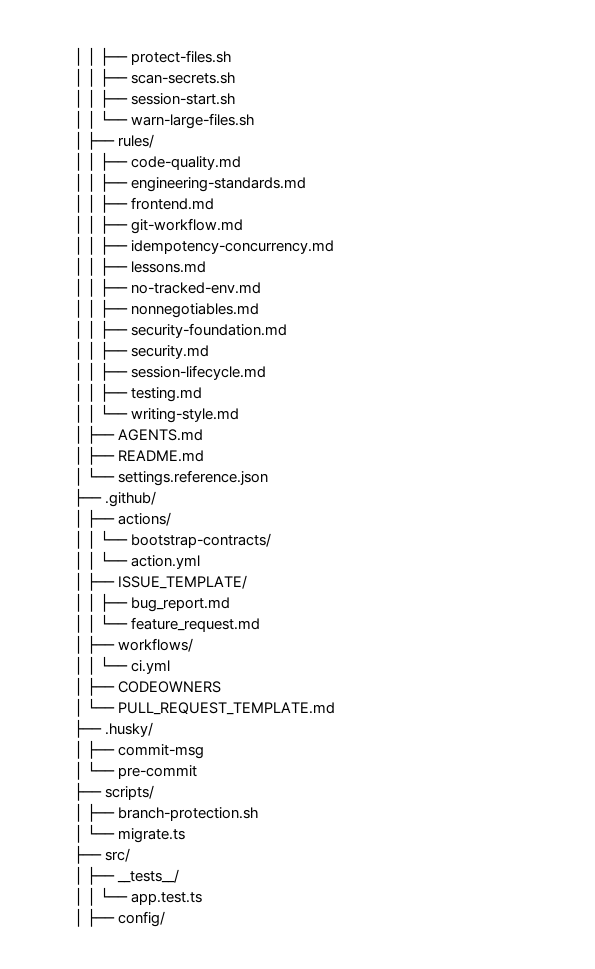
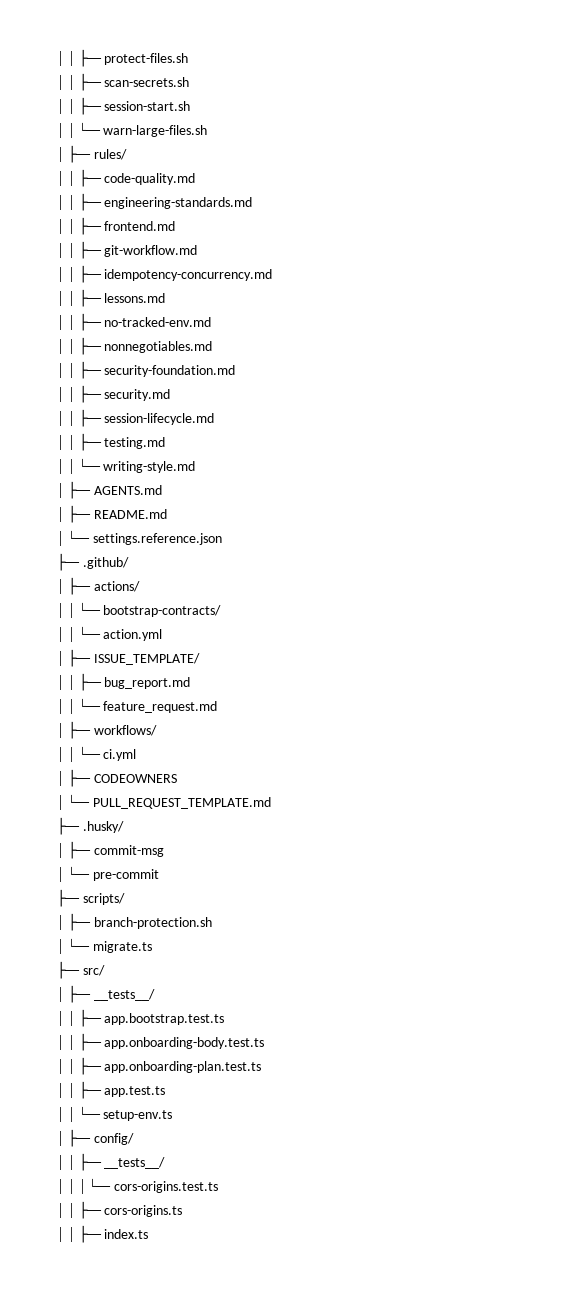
- │ │ └── app.test.ts
+ │ │ ├── app.bootstrap.test.ts
+ │ │ ├── app.onboarding-body.test.ts
+ │ │ ├── app.onboarding-plan.test.ts
+ │ │ ├── app.test.ts
+ │ │ └── setup-env.ts
+ │ │ ├── __tests__/
+ │ │ │ └── cors-origins.test.ts
+ │ │ ├── cors-origins.ts
+ │ │ ├── index.ts

